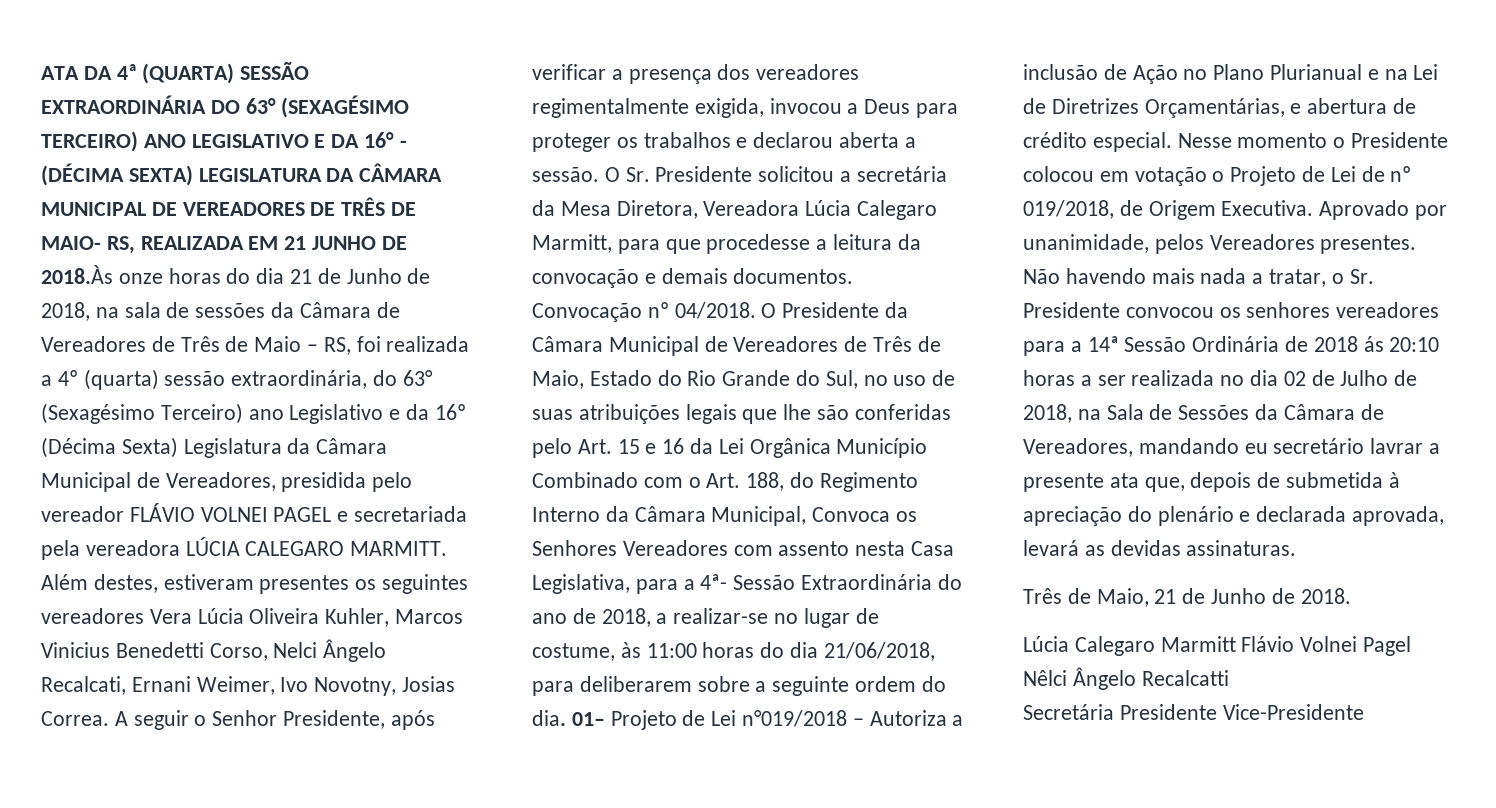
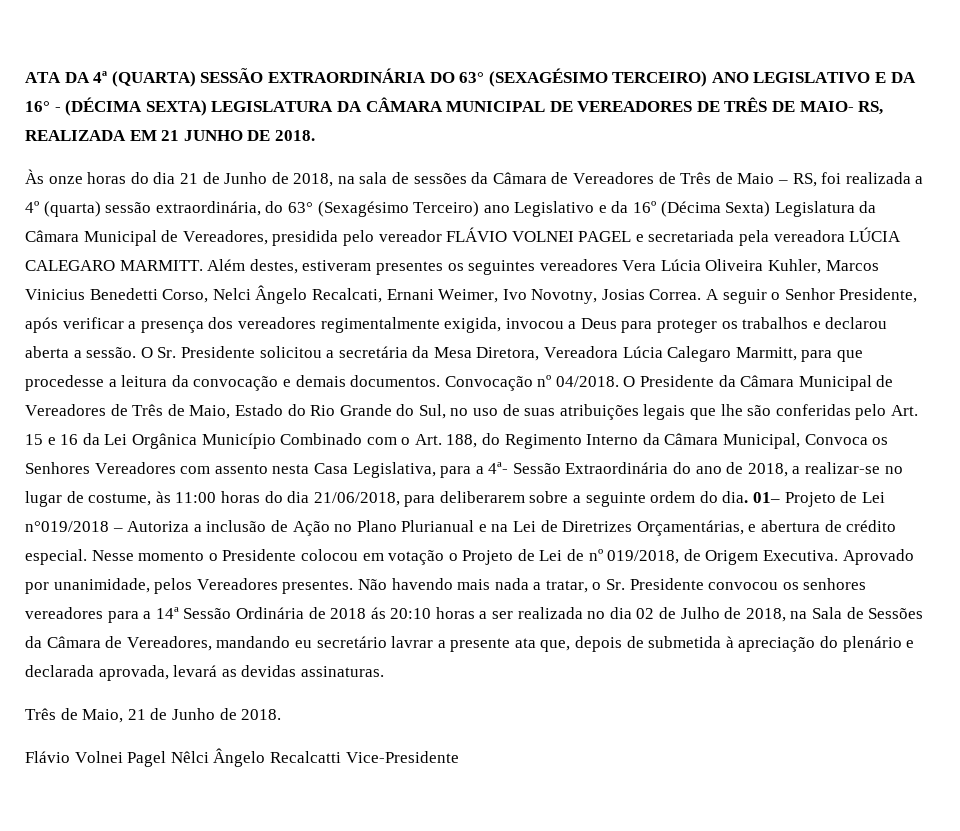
- ATA DA 4ª (QUARTA) SESSÃO EXTRAORDINÁRIA DO 63° (SEXAGÉSIMO TERCEIRO) ANO LEGISLATIVO E DA 16° - (DÉCIMA SEXTA) LEGISLATURA DA CÂMARA MUNICIPAL DE VEREADORES DE TRÊS DE MAIO- RS, REALIZADA EM 21 JUNHO DE 2018.Às onze horas do dia 21 de Junho de 2018, na sala de sessões da Câmara de Vereadores de Três de Maio – RS, foi realizada a 4º (quarta) sessão extraordinária, do 63° (Sexagésimo Terceiro) ano Legislativo e da 16º (Décima Sexta) Legislatura da Câmara Municipal de Vereadores, presidida pelo vereador FLÁVIO VOLNEI PAGEL e secretariada pela vereadora LÚCIA CALEGARO MARMITT.
+ ATA DA 4ª (QUARTA) SESSÃO EXTRAORDINÁRIA DO 63° (SEXAGÉSIMO TERCEIRO) ANO LEGISLATIVO E DA 16° - (DÉCIMA SEXTA) LEGISLATURA DA CÂMARA MUNICIPAL DE VEREADORES DE TRÊS DE MAIO- RS, REALIZADA EM 21 JUNHO DE 2018.
+ Às onze horas do dia 21 de Junho de 2018, na sala de sessões da Câmara de Vereadores de Três de Maio – RS, foi realizada a 4º (quarta) sessão extraordinária, do 63° (Sexagésimo Terceiro) ano Legislativo e da 16º (Décima Sexta) Legislatura da Câmara Municipal de Vereadores, presidida pelo vereador FLÁVIO VOLNEI PAGEL e secretariada pela vereadora LÚCIA CALEGARO MARMITT.
- Lúcia Calegaro Marmitt Flávio Volnei Pagel Nêlci Ângelo Recalcatti
- Secretária Presidente Vice-Presidente
+ Flávio Volnei Pagel Nêlci Ângelo Recalcatti Vice-Presidente

